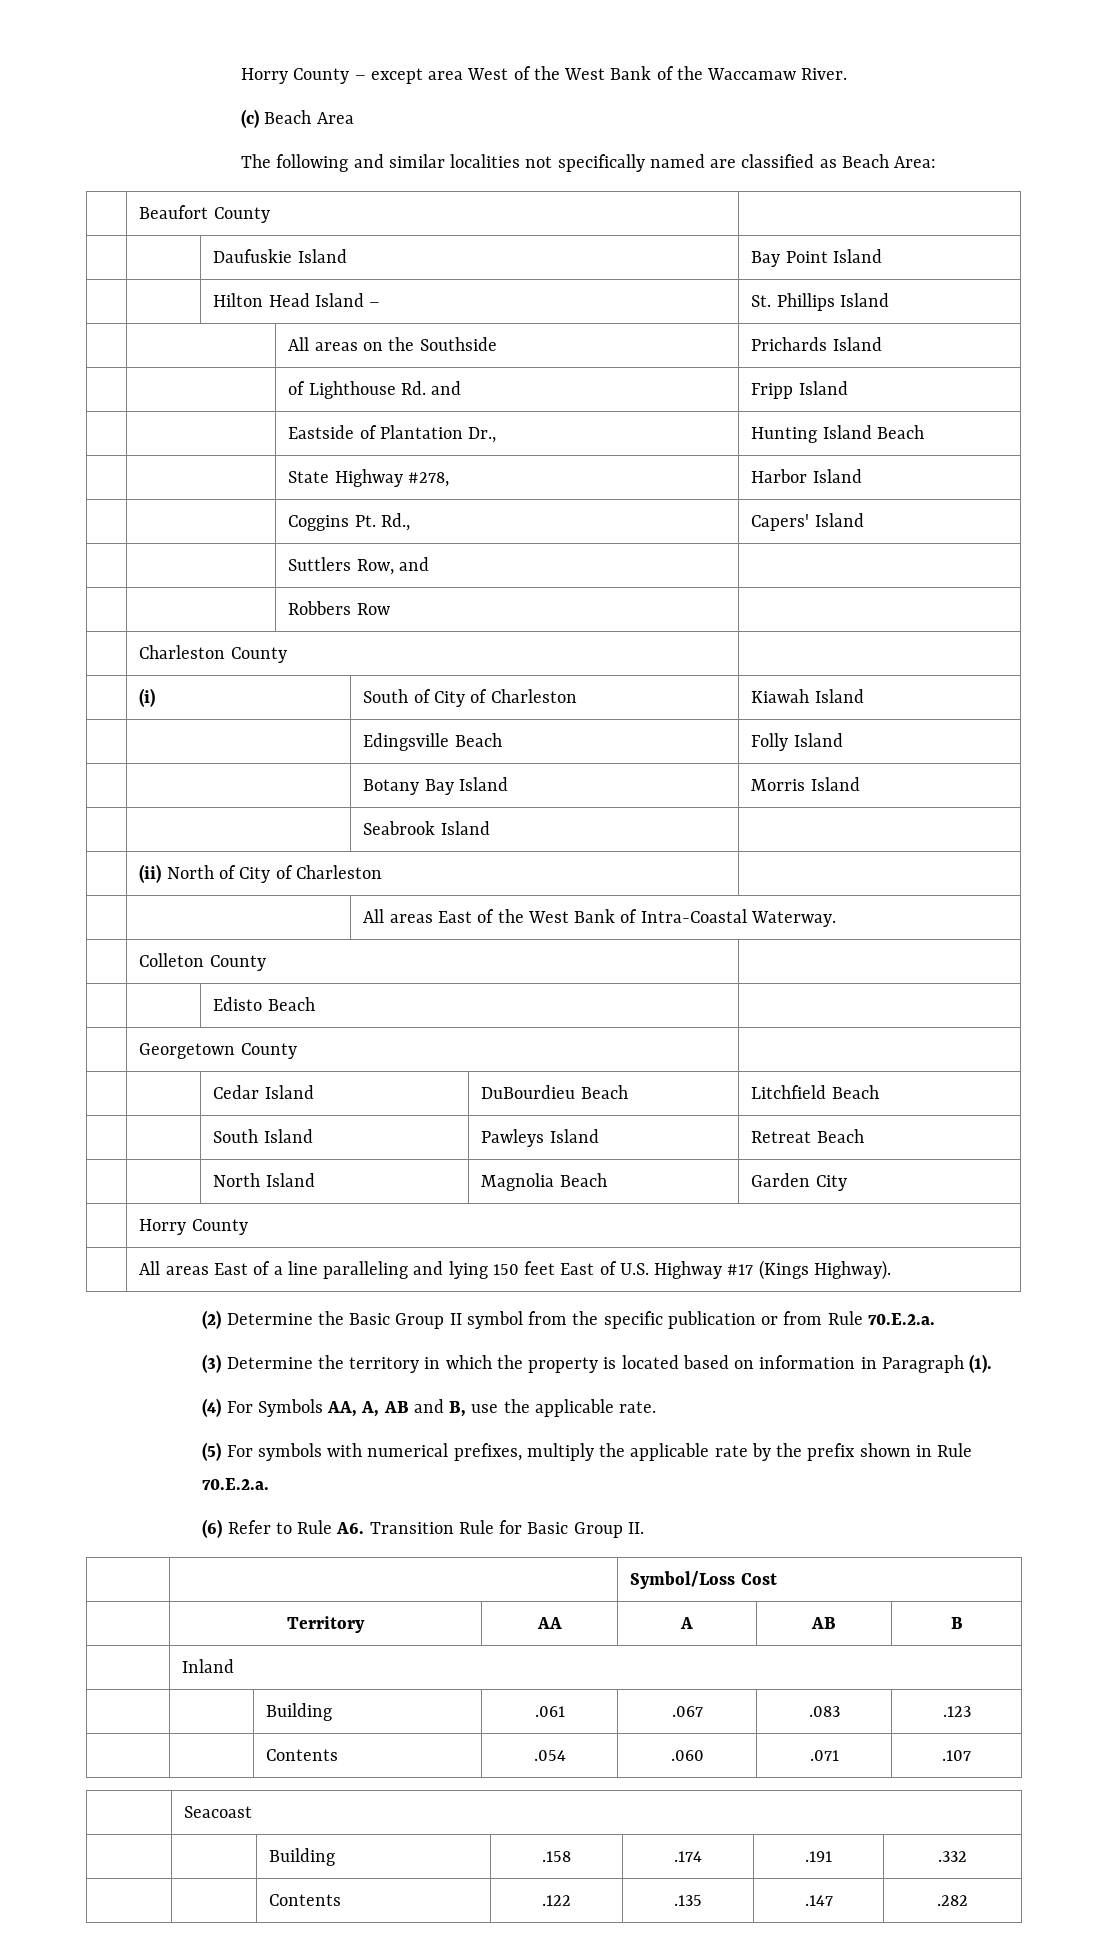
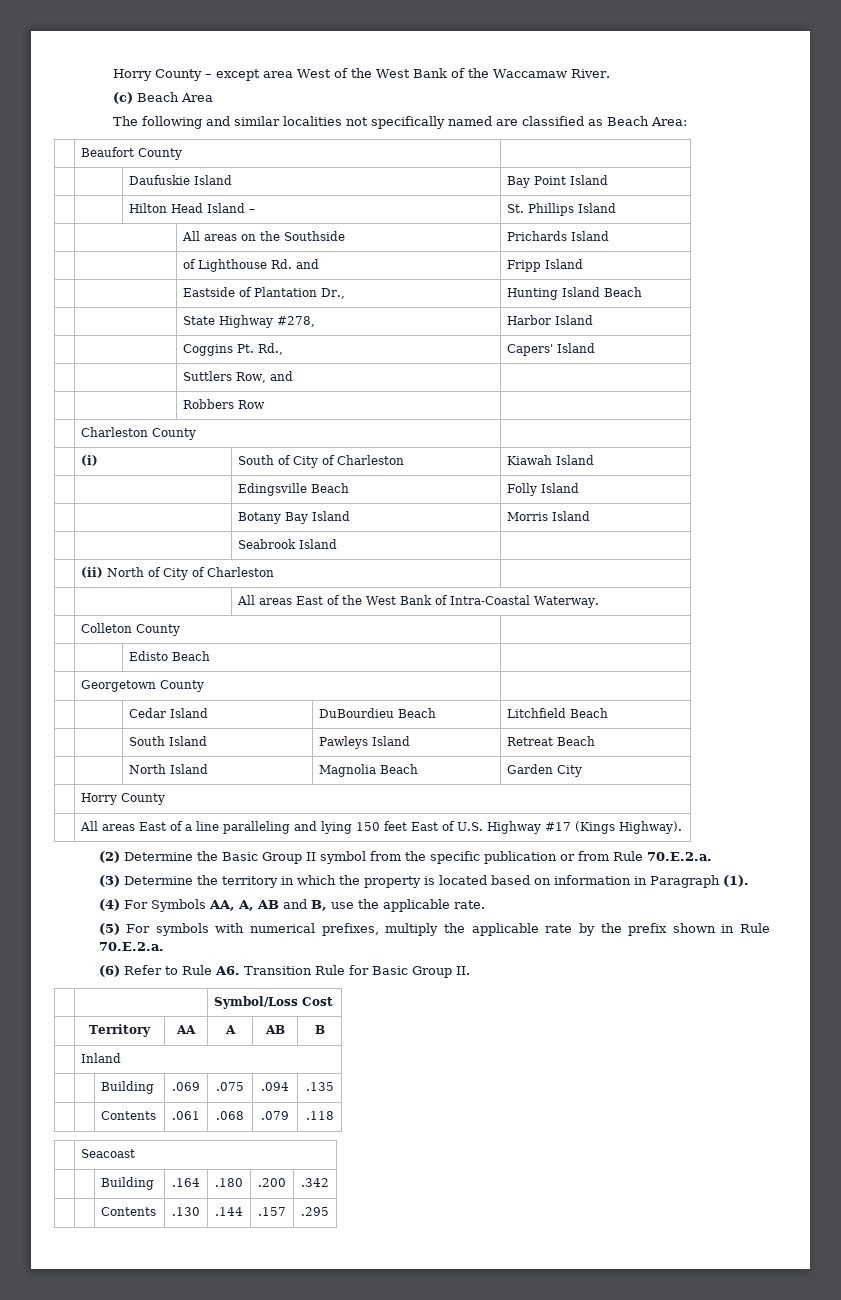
- | | Building | .061 | .067 | .083 | .123
- | | Contents | .054 | .060 | .071 | .107
+ | | Building | .069 | .075 | .094 | .135
+ | | Contents | .061 | .068 | .079 | .118
  | Seacoast
- | | Building | .158 | .174 | .191 | .332
- | | Contents | .122 | .135 | .147 | .282
+ | | Building | .164 | .180 | .200 | .342
+ | | Contents | .130 | .144 | .157 | .295

